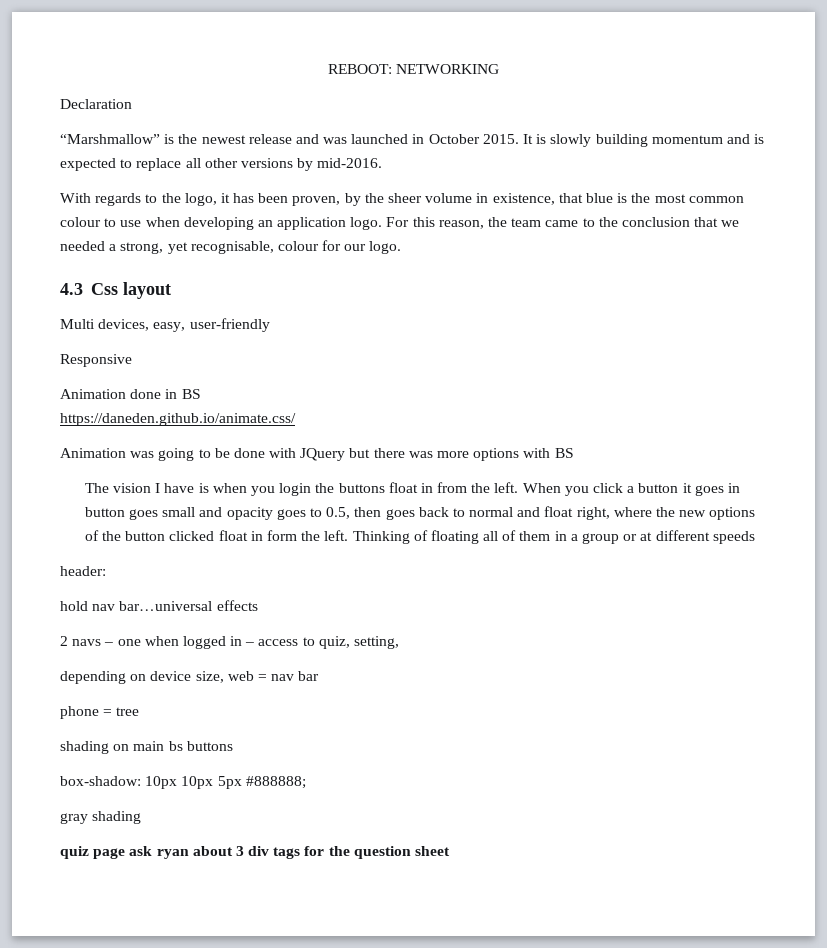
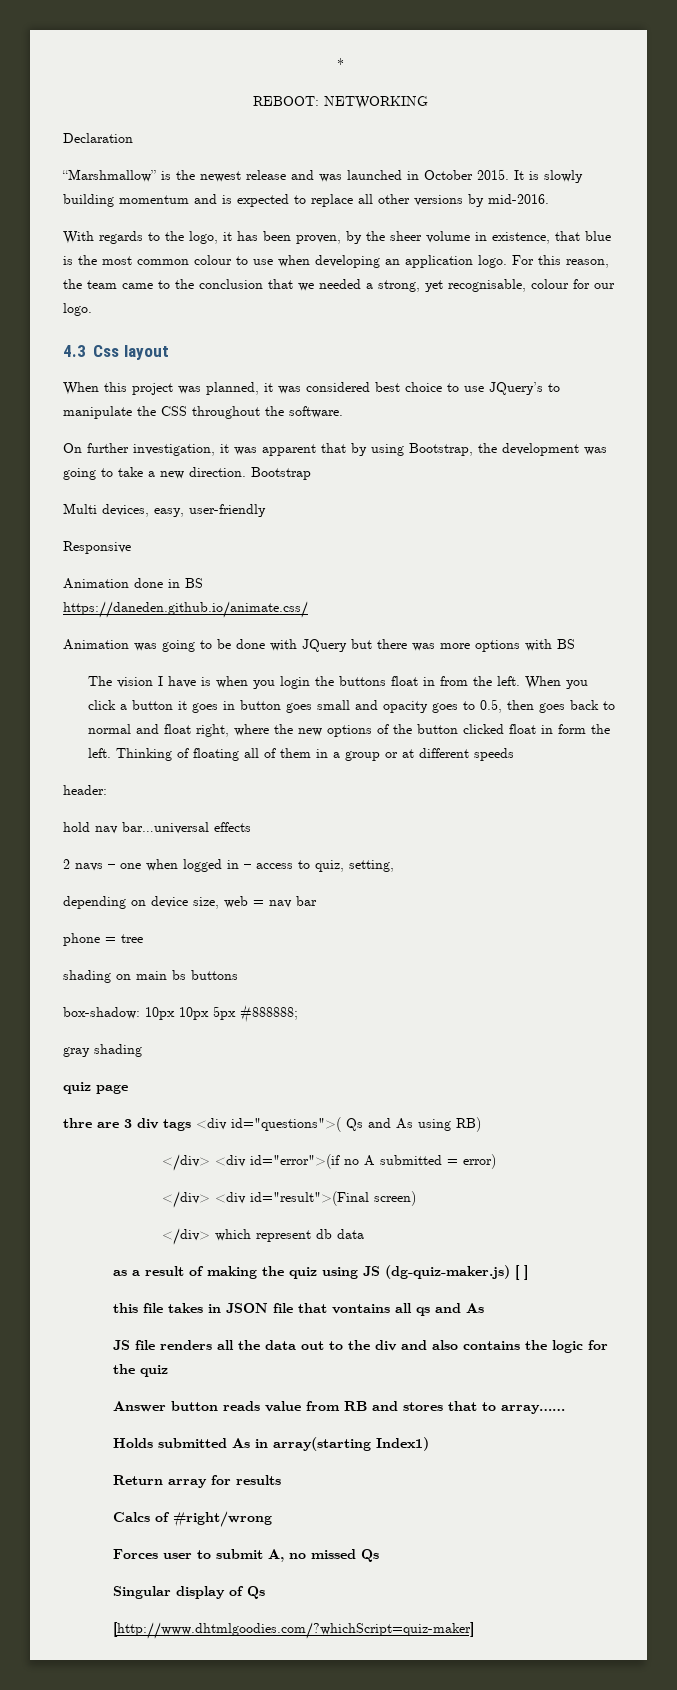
+ *
+ When this project was planned, it was considered best choice to use JQuery’s to manipulate the CSS throughout the software.
+ On further investigation, it was apparent that by using Bootstrap, the development was going to take a new direction. Bootstrap
- quiz page ask ryan about 3 div tags for the question sheet
+ quiz page
+ thre are 3 div tags <div id="questions">( Qs and As using RB)
+ </div> <div id="error">(if no A submitted = error)
+ </div> <div id="result">(Final screen)
+ </div> which represent db data
+ as a result of making the quiz using JS (dg-quiz-maker.js) [ ]
+ this file takes in JSON file that vontains all qs and As
+ JS file renders all the data out to the div and also contains the logic for the quiz
+ Answer button reads value from RB and stores that to array……
+ Holds submitted As in array(starting Index1)
+ Return array for results
+ Calcs of #right/wrong
+ Forces user to submit A, no missed Qs
+ Singular display of Qs
+ [http://www.dhtmlgoodies.com/?whichScript=quiz-maker]

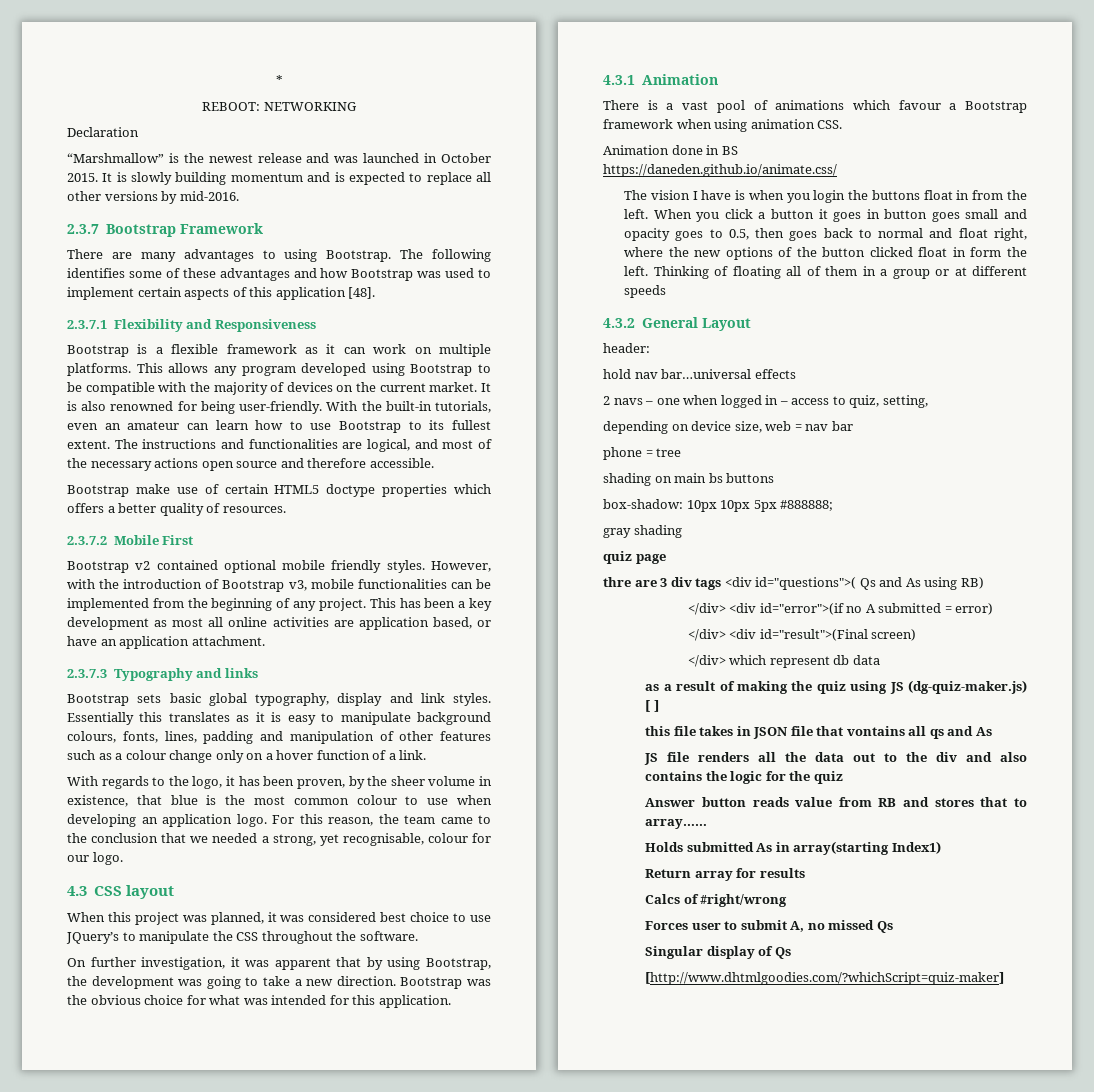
+ 2.3.7 Bootstrap Framework
+ There are many advantages to using Bootstrap. The following identifies some of these advantages and how Bootstrap was used to implement certain aspects of this application [48].
+ 2.3.7.1 Flexibility and Responsiveness
+ Bootstrap is a flexible framework as it can work on multiple platforms. This allows any program developed using Bootstrap to be compatible with the majority of devices on the current market. It is also renowned for being user-friendly. With the built-in tutorials, even an amateur can learn how to use Bootstrap to its fullest extent. The instructions and functionalities are logical, and most of the necessary actions open source and therefore accessible.
+ Bootstrap make use of certain HTML5 doctype properties which offers a better quality of resources.
+ 2.3.7.2 Mobile First
+ Bootstrap v2 contained optional mobile friendly styles. However, with the introduction of Bootstrap v3, mobile functionalities can be implemented from the beginning of any project. This has been a key development as most all online activities are application based, or have an application attachment.
+ 2.3.7.3 Typography and links
+ Bootstrap sets basic global typography, display and link styles. Essentially this translates as it is easy to manipulate background colours, fonts, lines, padding and manipulation of other features such as a colour change only on a hover function of a link.
- 4.3 Css layout
+ 4.3 CSS layout
- Bootstrap
- Multi devices, easy, user-friendly
- Responsive
+ Bootstrap was the obvious choice for what was intended for this application.
+ 4.3.1 Animation
+ There is a vast pool of animations which favour a Bootstrap framework when using animation CSS.
- Animation was going to be done with JQuery but there was more options with BS
+ 4.3.2 General Layout

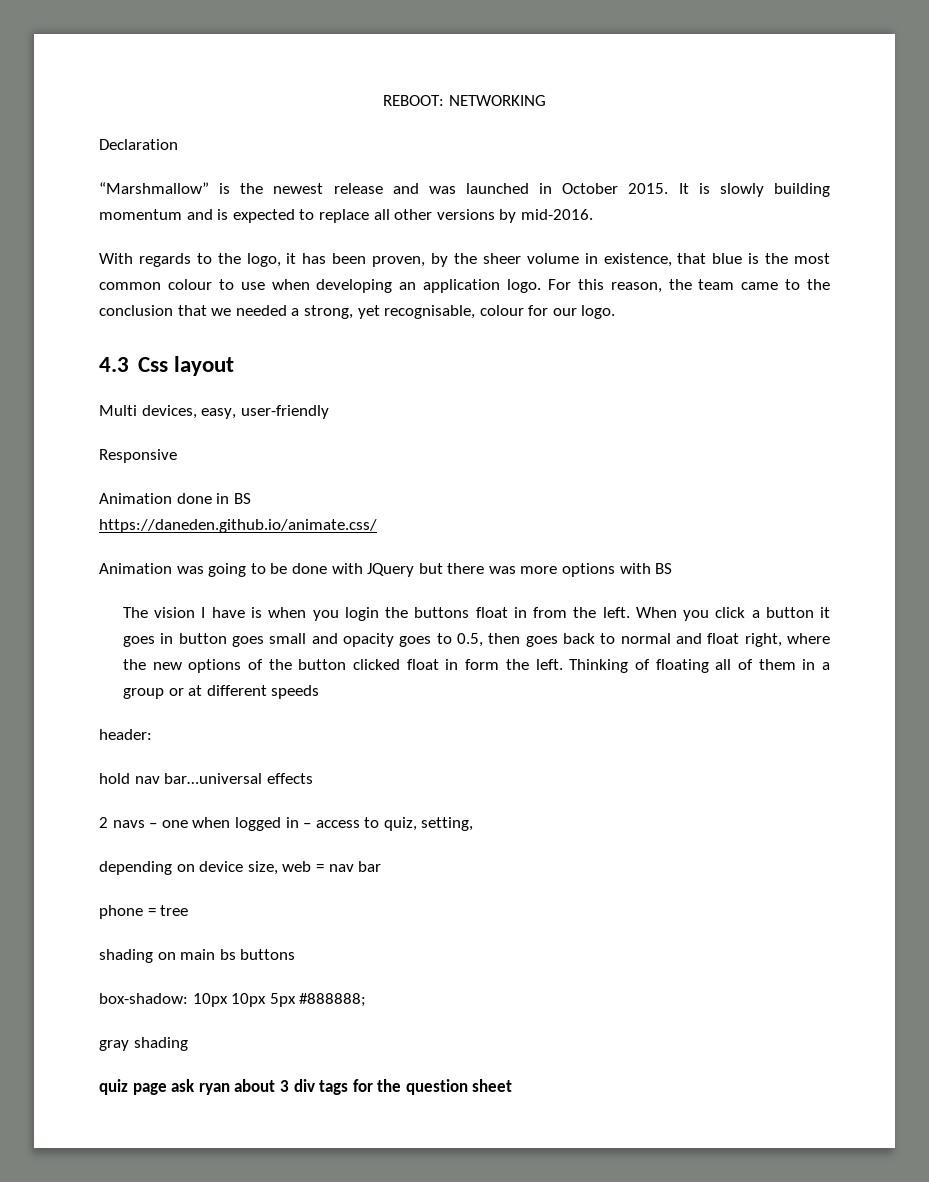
- *
- 2.3.7 Bootstrap Framework
- There are many advantages to using Bootstrap. The following identifies some of these advantages and how Bootstrap was used to implement certain aspects of this application [48].
- 2.3.7.1 Flexibility and Responsiveness
- Bootstrap is a flexible framework as it can work on multiple platforms. This allows any program developed using Bootstrap to be compatible with the majority of devices on the current market. It is also renowned for being user-friendly. With the built-in tutorials, even an amateur can learn how to use Bootstrap to its fullest extent. The instructions and functionalities are logical, and most of the necessary actions open source and therefore accessible.
- Bootstrap make use of certain HTML5 doctype properties which offers a better quality of resources.
- 2.3.7.2 Mobile First
- Bootstrap v2 contained optional mobile friendly styles. However, with the introduction of Bootstrap v3, mobile functionalities can be implemented from the beginning of any project. This has been a key development as most all online activities are application based, or have an application attachment.
- 2.3.7.3 Typography and links
- Bootstrap sets basic global typography, display and link styles. Essentially this translates as it is easy to manipulate background colours, fonts, lines, padding and manipulation of other features such as a colour change only on a hover function of a link.
- 4.3 CSS layout
+ 4.3 Css layout
- When this project was planned, it was considered best choice to use JQuery’s to manipulate the CSS throughout the software.
- On further investigation, it was apparent that by using Bootstrap, the development was going to take a new direction. Bootstrap was the obvious choice for what was intended for this application.
- 4.3.1 Animation
- There is a vast pool of animations which favour a Bootstrap framework when using animation CSS.
+ Multi devices, easy, user-friendly
+ Responsive
+ Animation was going to be done with JQuery but there was more options with BS
- 4.3.2 General Layout
- quiz page
- thre are 3 div tags <div id="questions">( Qs and As using RB)
- </div> <div id="error">(if no A submitted = error)
- </div> <div id="result">(Final screen)
- </div> which represent db data
- as a result of making the quiz using JS (dg-quiz-maker.js) [ ]
- this file takes in JSON file that vontains all qs and As
- JS file renders all the data out to the div and also contains the logic for the quiz
- Answer button reads value from RB and stores that to array……
- Holds submitted As in array(starting Index1)
- Return array for results
- Calcs of #right/wrong
- Forces user to submit A, no missed Qs
- Singular display of Qs
- [http://www.dhtmlgoodies.com/?whichScript=quiz-maker]
+ quiz page ask ryan about 3 div tags for the question sheet

